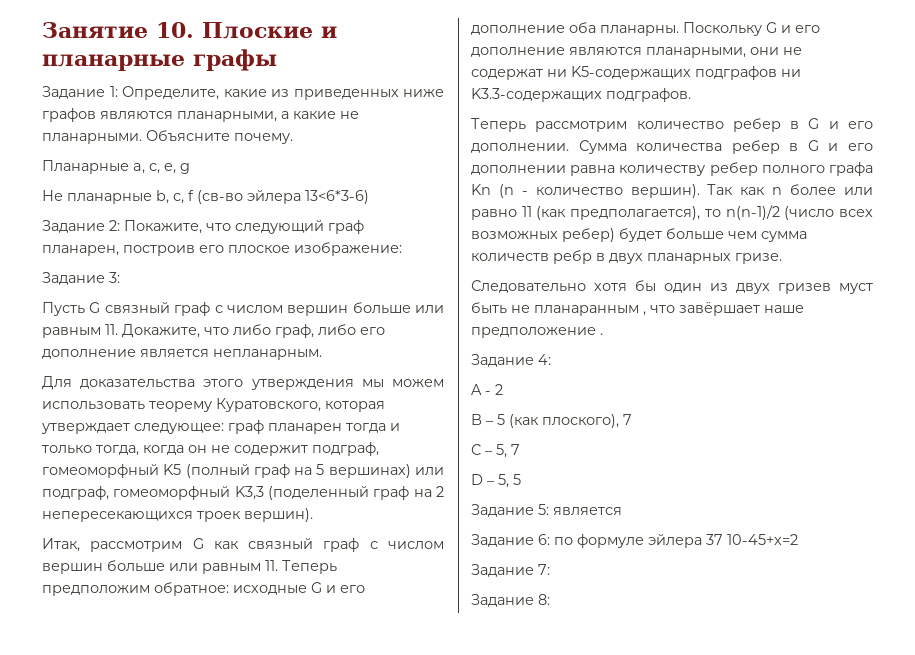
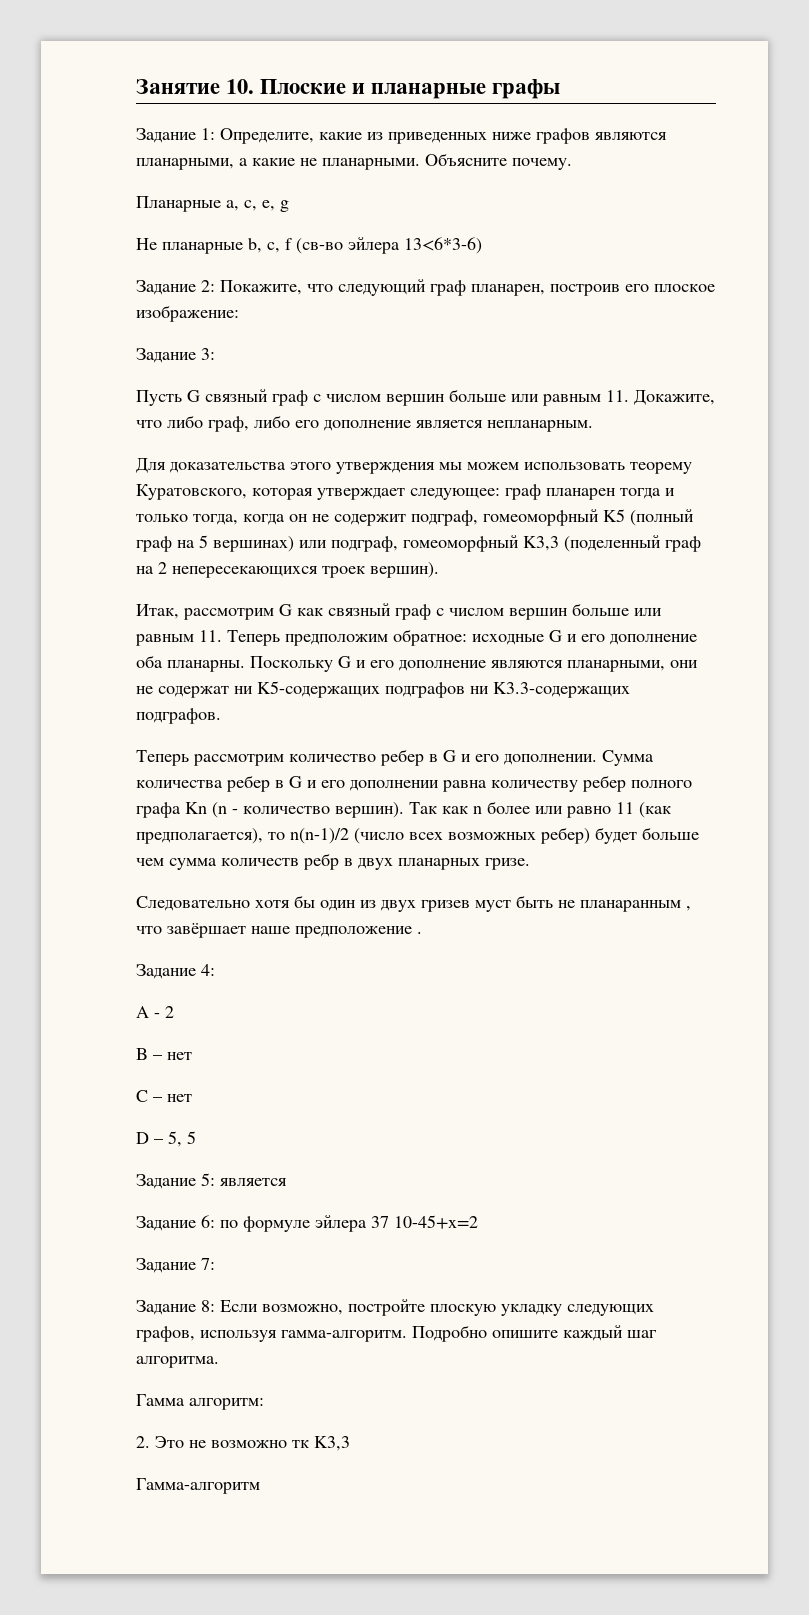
- B – 5 (как плоского), 7
+ B – нет
- C – 5, 7
+ C – нет
- Задание 8:
+ Задание 8: Если возможно, постройте плоскую укладку следующих графов, используя гамма-алгоритм. Подробно опишите каждый шаг алгоритма.
+ Гамма алгоритм:
+ 2. Это не возможно тк K3,3
+ Гамма-алгоритм

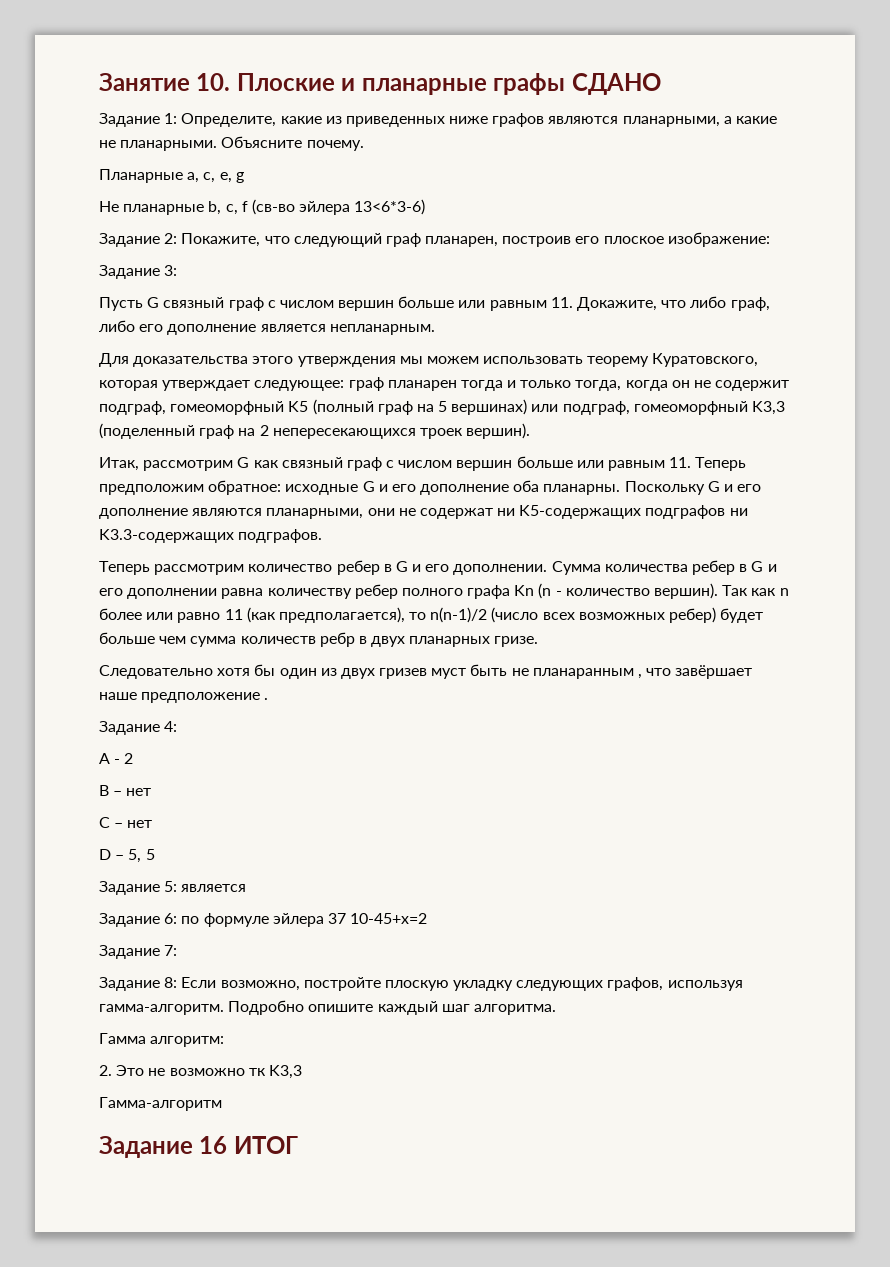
- Занятие 10. Плоские и планарные графы
+ Занятие 10. Плоские и планарные графы СДАНО
+ Задание 16 ИТОГ

